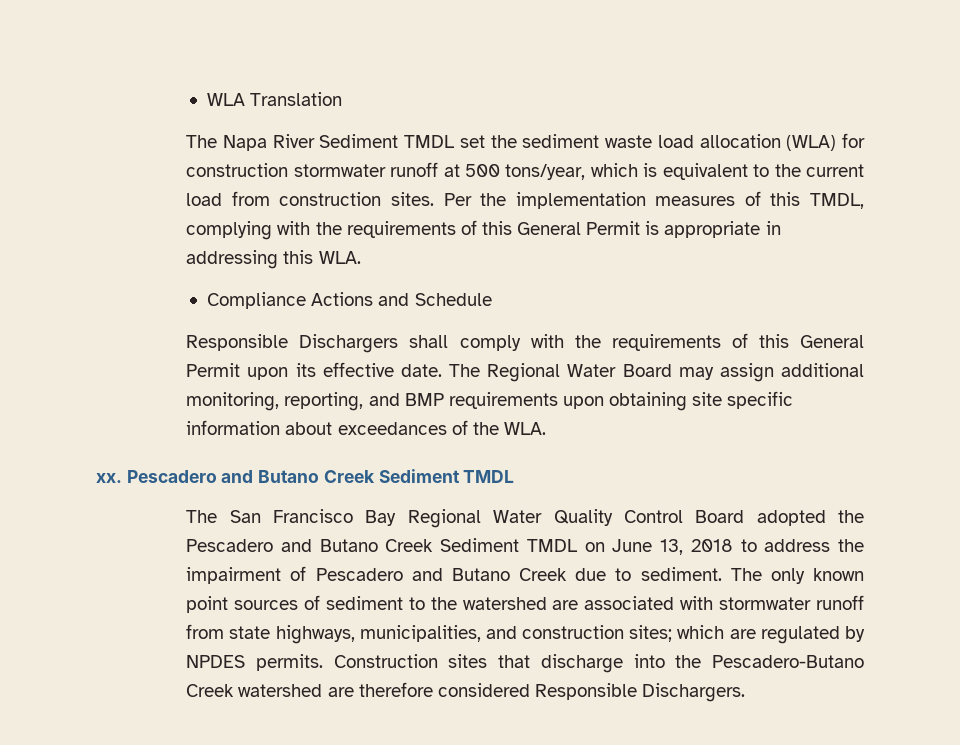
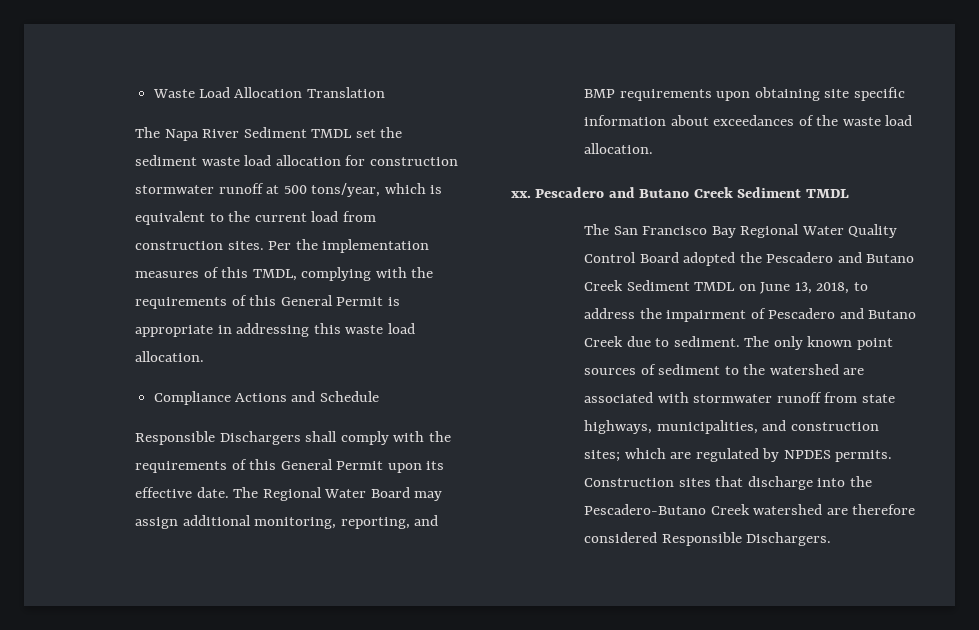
- WLA Translation
+ Waste Load Allocation Translation
- The Napa River Sediment TMDL set the sediment waste load allocation (WLA) for construction stormwater runoff at 500 tons/year, which is equivalent to the current load from construction sites.
+ The Napa River Sediment TMDL set the sediment waste load allocation for construction stormwater runoff at 500 tons/year, which is equivalent to the current load from construction sites.
- Per the implementation measures of this TMDL, complying with the requirements of this General Permit is appropriate in addressing this WLA.
+ Per the implementation measures of this TMDL, complying with the requirements of this General Permit is appropriate in addressing this waste load allocation.
- The Regional Water Board may assign additional monitoring, reporting, and BMP requirements upon obtaining site specific information about exceedances of the WLA.
+ The Regional Water Board may assign additional monitoring, reporting, and BMP requirements upon obtaining site specific information about exceedances of the waste load allocation.
- The San Francisco Bay Regional Water Quality Control Board adopted the Pescadero and Butano Creek Sediment TMDL on June 13, 2018 to address the impairment of Pescadero and Butano Creek due to sediment.
+ The San Francisco Bay Regional Water Quality Control Board adopted the Pescadero and Butano Creek Sediment TMDL on June 13, 2018, to address the impairment of Pescadero and Butano Creek due to sediment.

